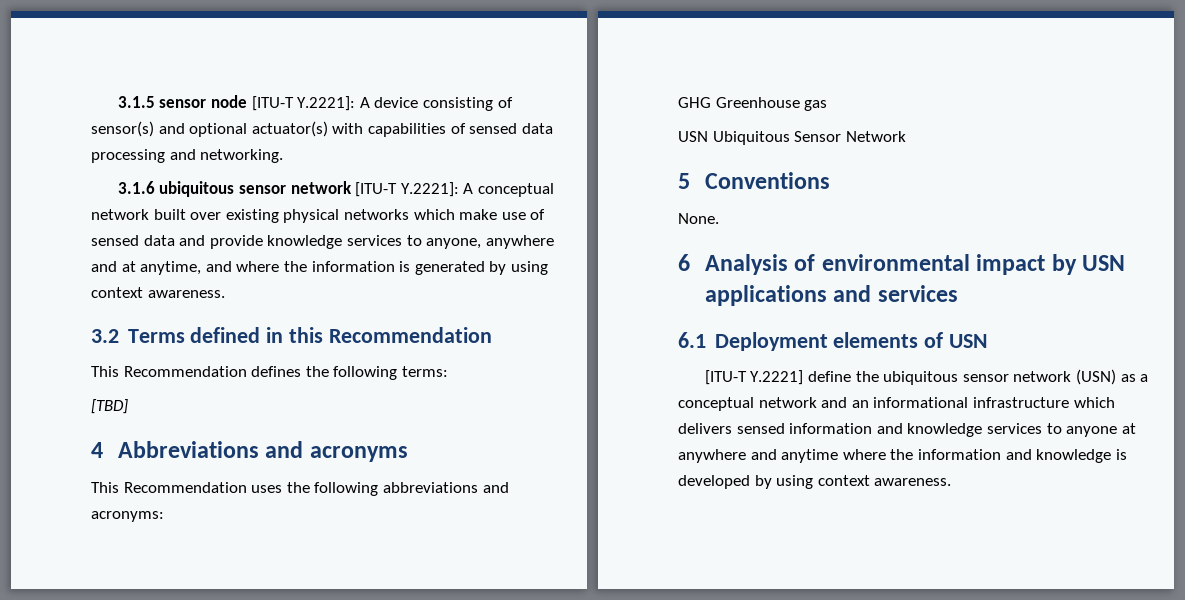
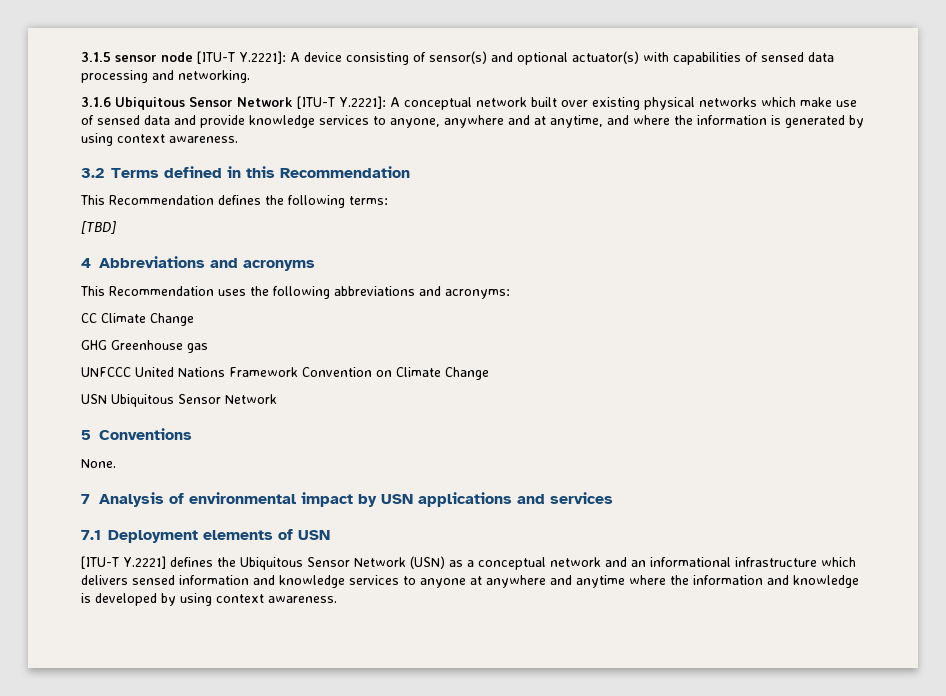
- 3.1.6 ubiquitous sensor network [ITU-T Y.2221]: A conceptual network built over existing physical networks which make use of sensed data and provide knowledge services to anyone, anywhere and at anytime, and where the information is generated by using context awareness.
+ 3.1.6 Ubiquitous Sensor Network [ITU-T Y.2221]: A conceptual network built over existing physical networks which make use of sensed data and provide knowledge services to anyone, anywhere and at anytime, and where the information is generated by using context awareness.
+ CC Climate Change
+ UNFCCC United Nations Framework Convention on Climate Change
- 6 Analysis of environmental impact by USN applications and services
+ 7 Analysis of environmental impact by USN applications and services
- 6.1 Deployment elements of USN
+ 7.1 Deployment elements of USN
- [ITU-T Y.2221] define the ubiquitous sensor network (USN) as a conceptual network and an informational infrastructure which delivers sensed information and knowledge services to anyone at anywhere and anytime where the information and knowledge is developed by using context awareness.
+ [ITU-T Y.2221] defines the Ubiquitous Sensor Network (USN) as a conceptual network and an informational infrastructure which delivers sensed information and knowledge services to anyone at anywhere and anytime where the information and knowledge is developed by using context awareness.

